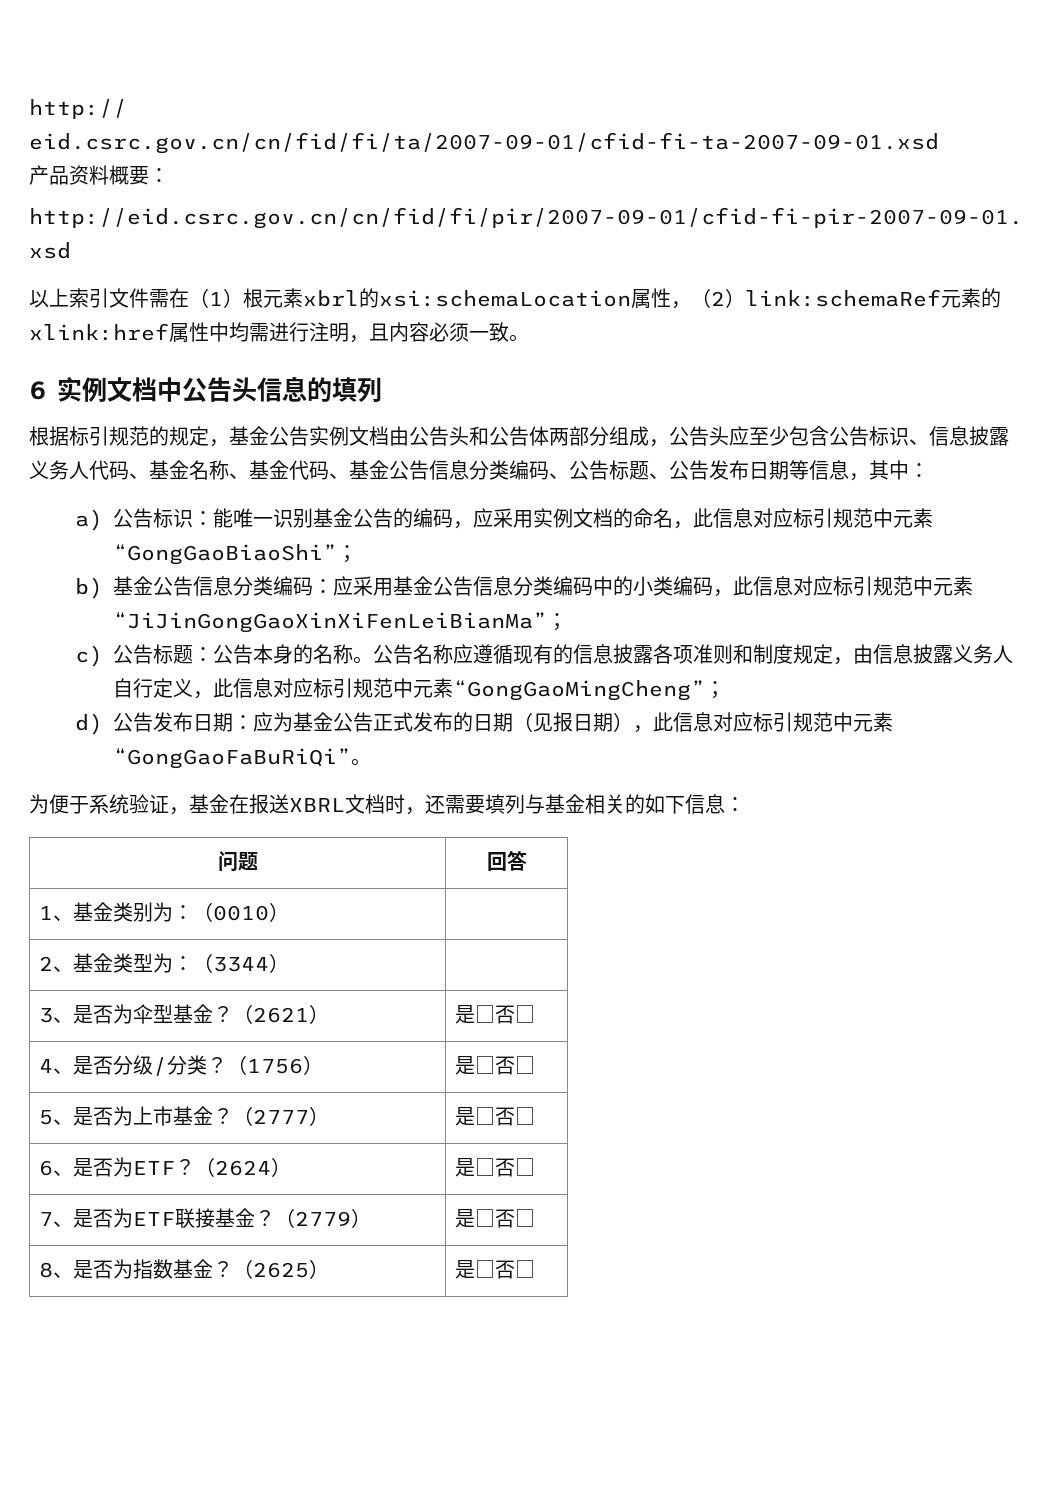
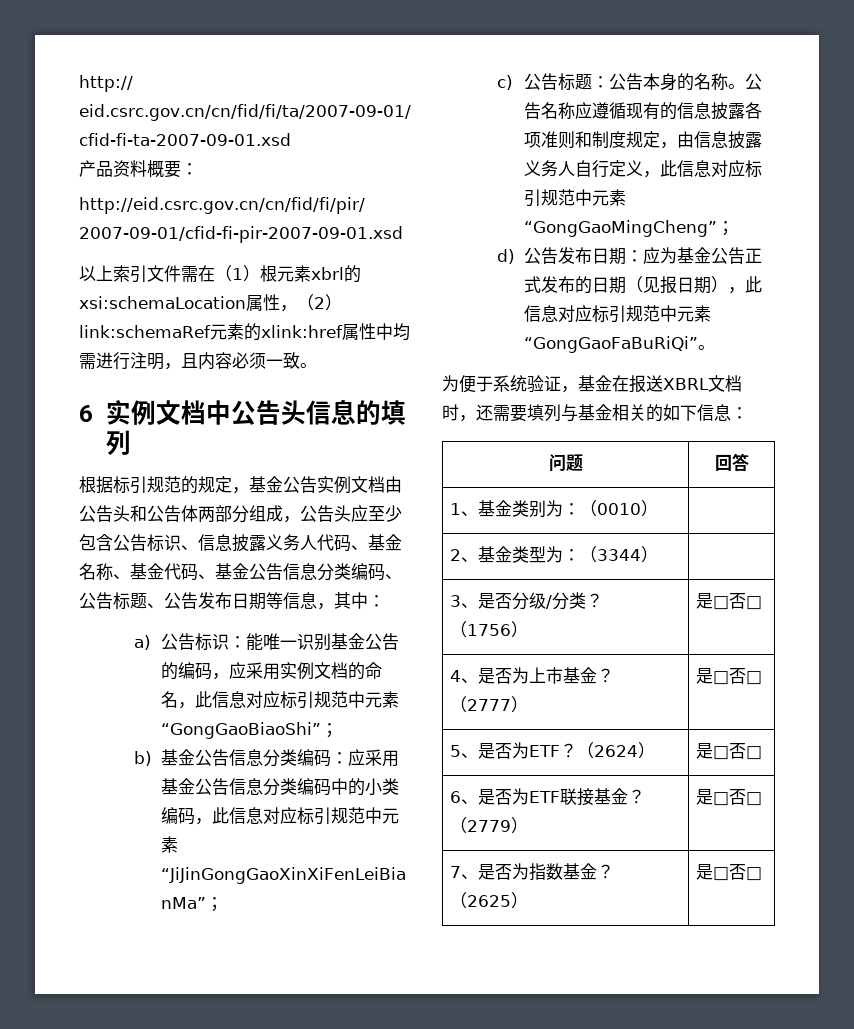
- 3、是否为伞型基金？（2621） | 是□否□
- 4、是否分级/分类？（1756） | 是□否□
+ 3、是否分级/分类？（1756） | 是□否□
- 5、是否为上市基金？（2777） | 是□否□
+ 4、是否为上市基金？（2777） | 是□否□
- 6、是否为ETF？（2624） | 是□否□
+ 5、是否为ETF？（2624） | 是□否□
- 7、是否为ETF联接基金？（2779） | 是□否□
+ 6、是否为ETF联接基金？（2779） | 是□否□
- 8、是否为指数基金？（2625） | 是□否□
+ 7、是否为指数基金？（2625） | 是□否□

